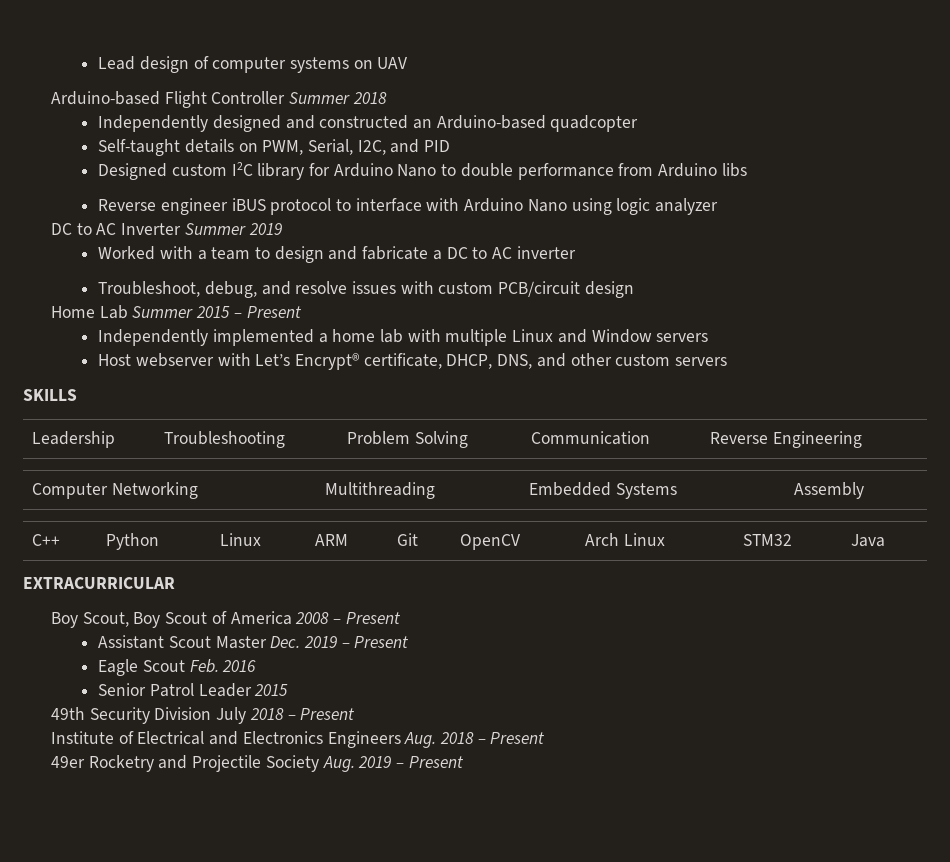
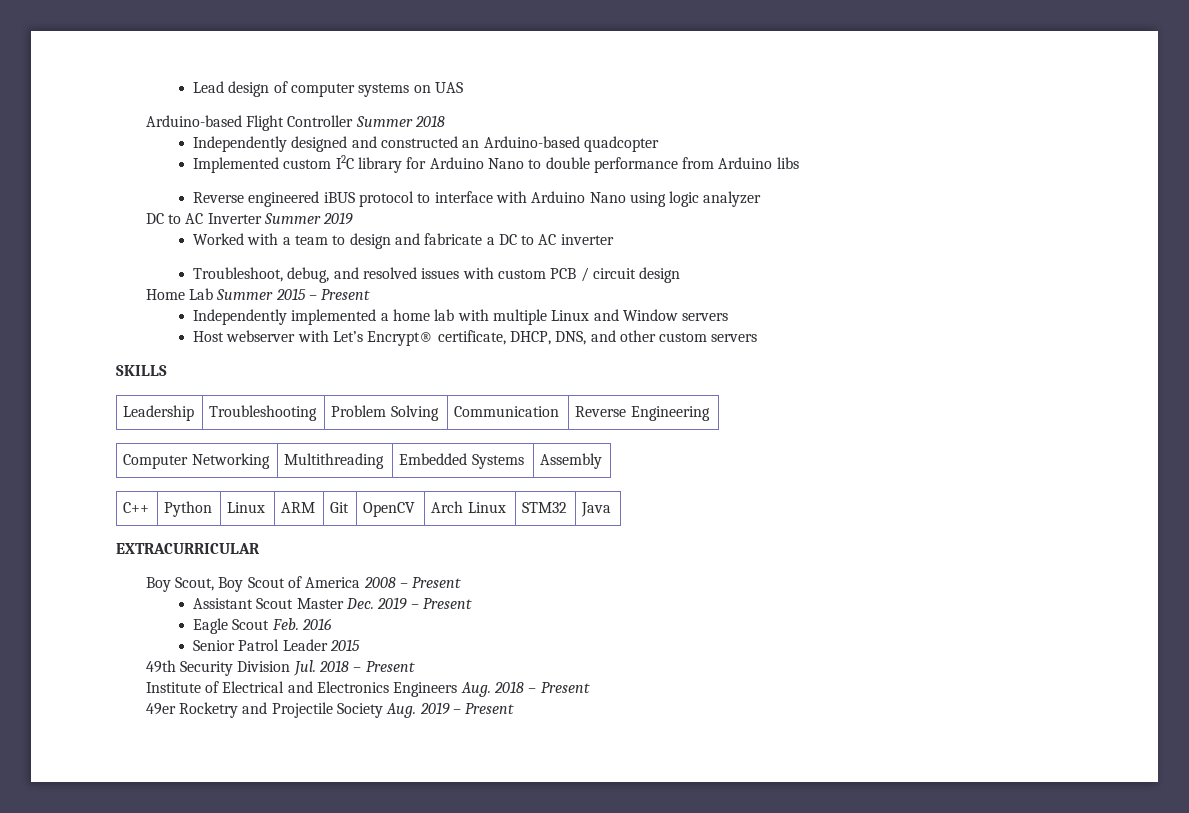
- Lead design of computer systems on UAV
+ Lead design of computer systems on UAS
- Self-taught details on PWM, Serial, I2C, and PID
- Designed custom I2C library for Arduino Nano to double performance from Arduino libs
+ Implemented custom I2C library for Arduino Nano to double performance from Arduino libs
- Reverse engineer iBUS protocol to interface with Arduino Nano using logic analyzer
+ Reverse engineered iBUS protocol to interface with Arduino Nano using logic analyzer
- Troubleshoot, debug, and resolve issues with custom PCB/circuit design
+ Troubleshoot, debug, and resolved issues with custom PCB / circuit design
- 49th Security Division July 2018 – Present
+ 49th Security Division Jul. 2018 – Present

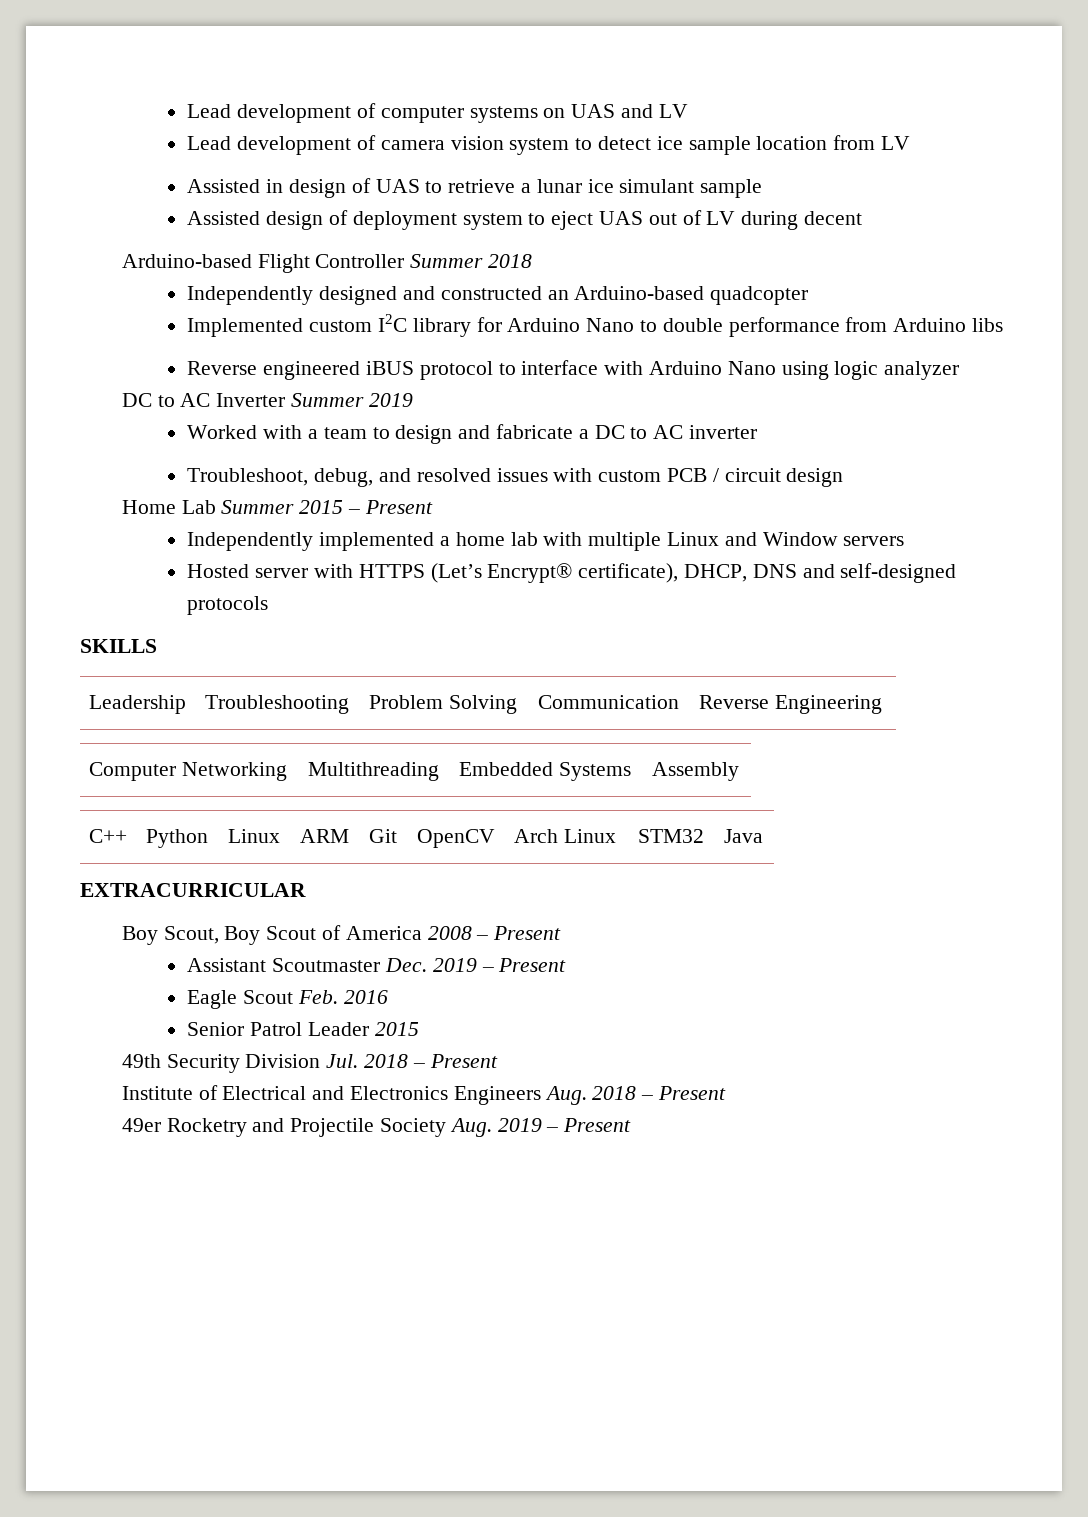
- Lead design of computer systems on UAS
+ Lead development of computer systems on UAS and LV
+ Lead development of camera vision system to detect ice sample location from LV
+ Assisted in design of UAS to retrieve a lunar ice simulant sample
+ Assisted design of deployment system to eject UAS out of LV during decent
- Host webserver with Let’s Encrypt® certificate, DHCP, DNS, and other custom servers
+ Hosted server with HTTPS (Let’s Encrypt® certificate), DHCP, DNS and self-designed protocols
- Assistant Scout Master Dec. 2019 – Present
+ Assistant Scoutmaster Dec. 2019 – Present

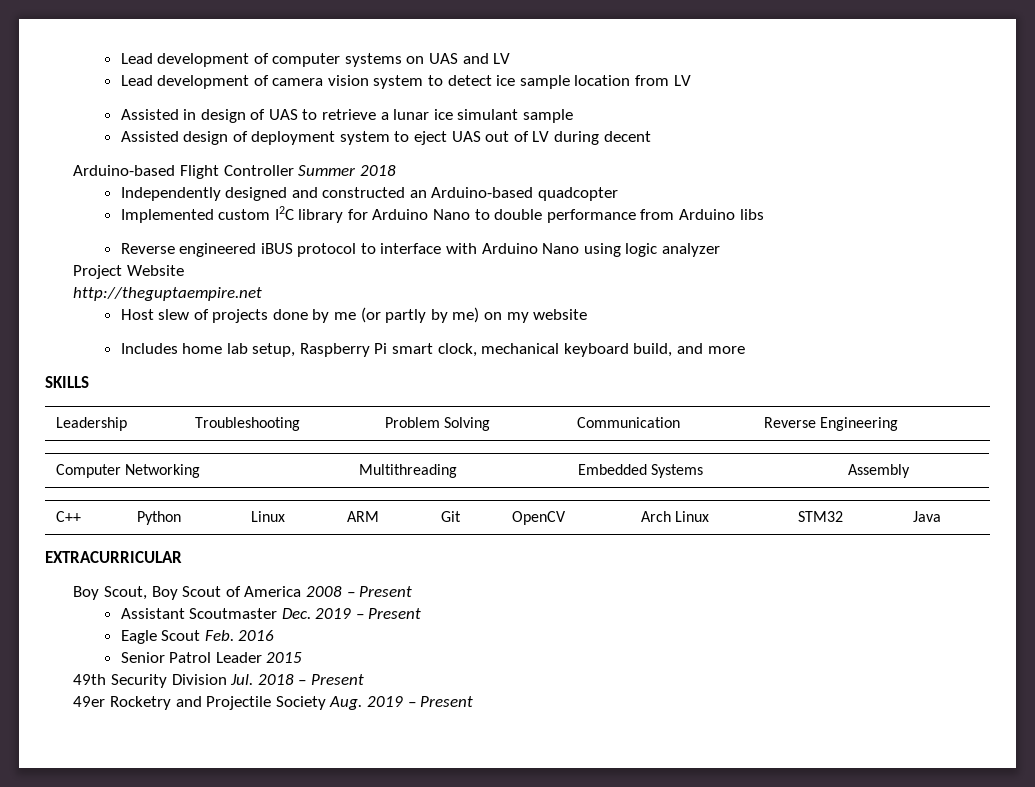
- DC to AC Inverter Summer 2019
- Worked with a team to design and fabricate a DC to AC inverter
- Troubleshoot, debug, and resolved issues with custom PCB / circuit design
- Home Lab Summer 2015 – Present
- Independently implemented a home lab with multiple Linux and Window servers
- Hosted server with HTTPS (Let’s Encrypt® certificate), DHCP, DNS and self-designed protocols
+ Project Website
+ http://theguptaempire.net
+ Host slew of projects done by me (or partly by me) on my website
+ Includes home lab setup, Raspberry Pi smart clock, mechanical keyboard build, and more
- Institute of Electrical and Electronics Engineers Aug. 2018 – Present

